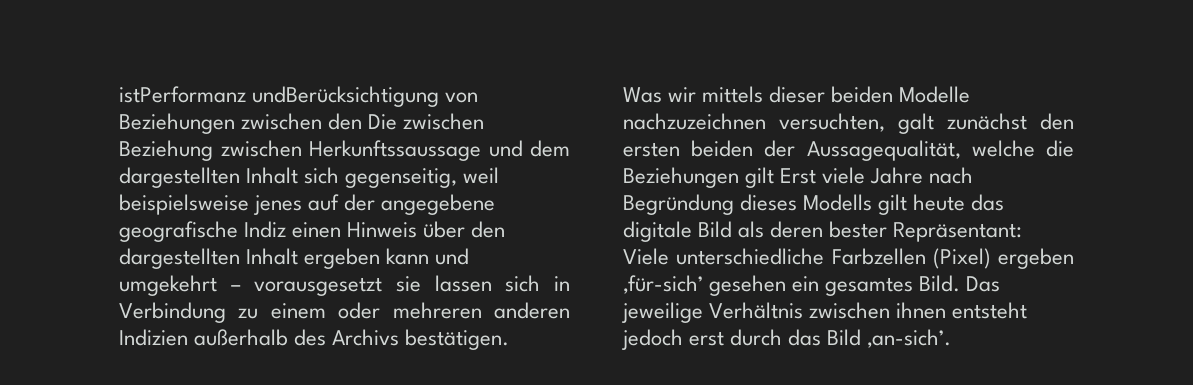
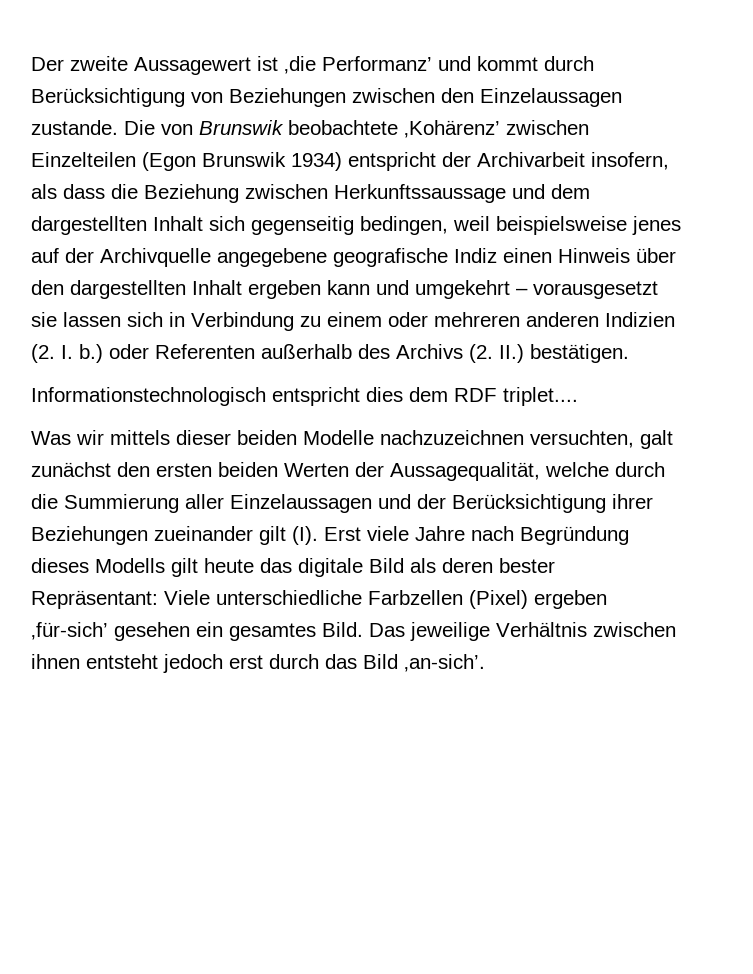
- istPerformanz undBerücksichtigung von Beziehungen zwischen den Die zwischen Beziehung zwischen Herkunftssaussage und dem dargestellten Inhalt sich gegenseitig, weil beispielsweise jenes auf der angegebene geografische Indiz einen Hinweis über den dargestellten Inhalt ergeben kann und umgekehrt – vorausgesetzt sie lassen sich in Verbindung zu einem oder mehreren anderen Indizien außerhalb des Archivs bestätigen.
+ Der zweite Aussagewert ist ‚die Performanz’ und kommt durch Berücksichtigung von Beziehungen zwischen den Einzelaussagen zustande. Die von Brunswik beobachtete ‚Kohärenz’ zwischen Einzelteilen (Egon Brunswik 1934) entspricht der Archivarbeit insofern, als dass die Beziehung zwischen Herkunftssaussage und dem dargestellten Inhalt sich gegenseitig bedingen, weil beispielsweise jenes auf der Archivquelle angegebene geografische Indiz einen Hinweis über den dargestellten Inhalt ergeben kann und umgekehrt – vorausgesetzt sie lassen sich in Verbindung zu einem oder mehreren anderen Indizien (2. I. b.) oder Referenten außerhalb des Archivs (2. II.) bestätigen.
+ Informationstechnologisch entspricht dies dem RDF triplet....
- Was wir mittels dieser beiden Modelle nachzuzeichnen versuchten, galt zunächst den ersten beiden der Aussagequalität, welche die Beziehungen gilt Erst viele Jahre nach Begründung dieses Modells gilt heute das digitale Bild als deren bester Repräsentant: Viele unterschiedliche Farbzellen (Pixel) ergeben ‚für-sich’ gesehen ein gesamtes Bild.
+ Was wir mittels dieser beiden Modelle nachzuzeichnen versuchten, galt zunächst den ersten beiden Werten der Aussagequalität, welche durch die Summierung aller Einzelaussagen und der Berücksichtigung ihrer Beziehungen zueinander gilt (I). Erst viele Jahre nach Begründung dieses Modells gilt heute das digitale Bild als deren bester Repräsentant: Viele unterschiedliche Farbzellen (Pixel) ergeben ‚für-sich’ gesehen ein gesamtes Bild.

